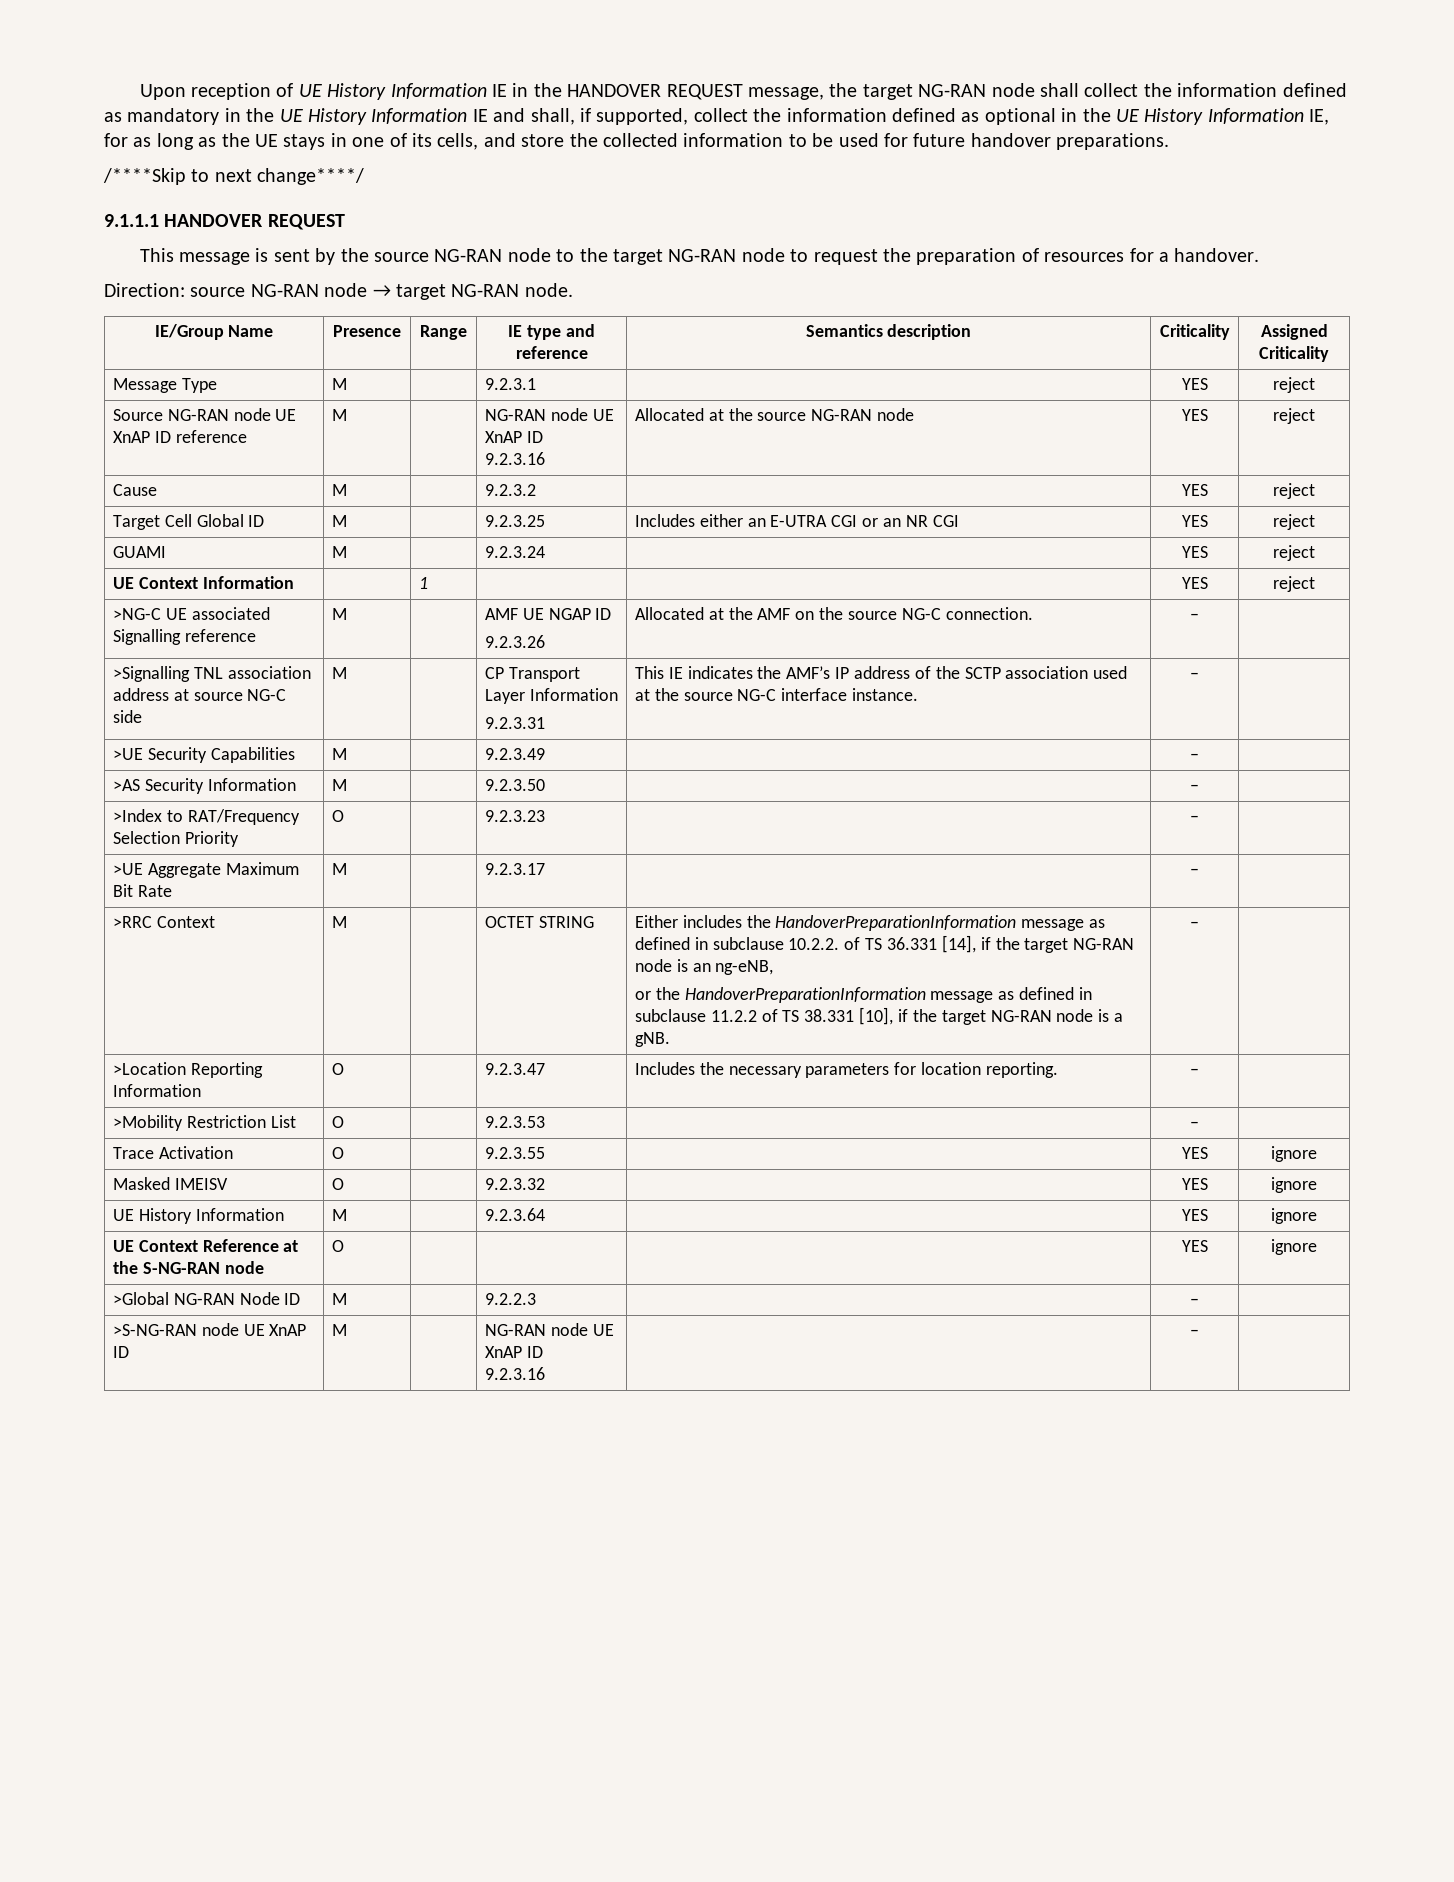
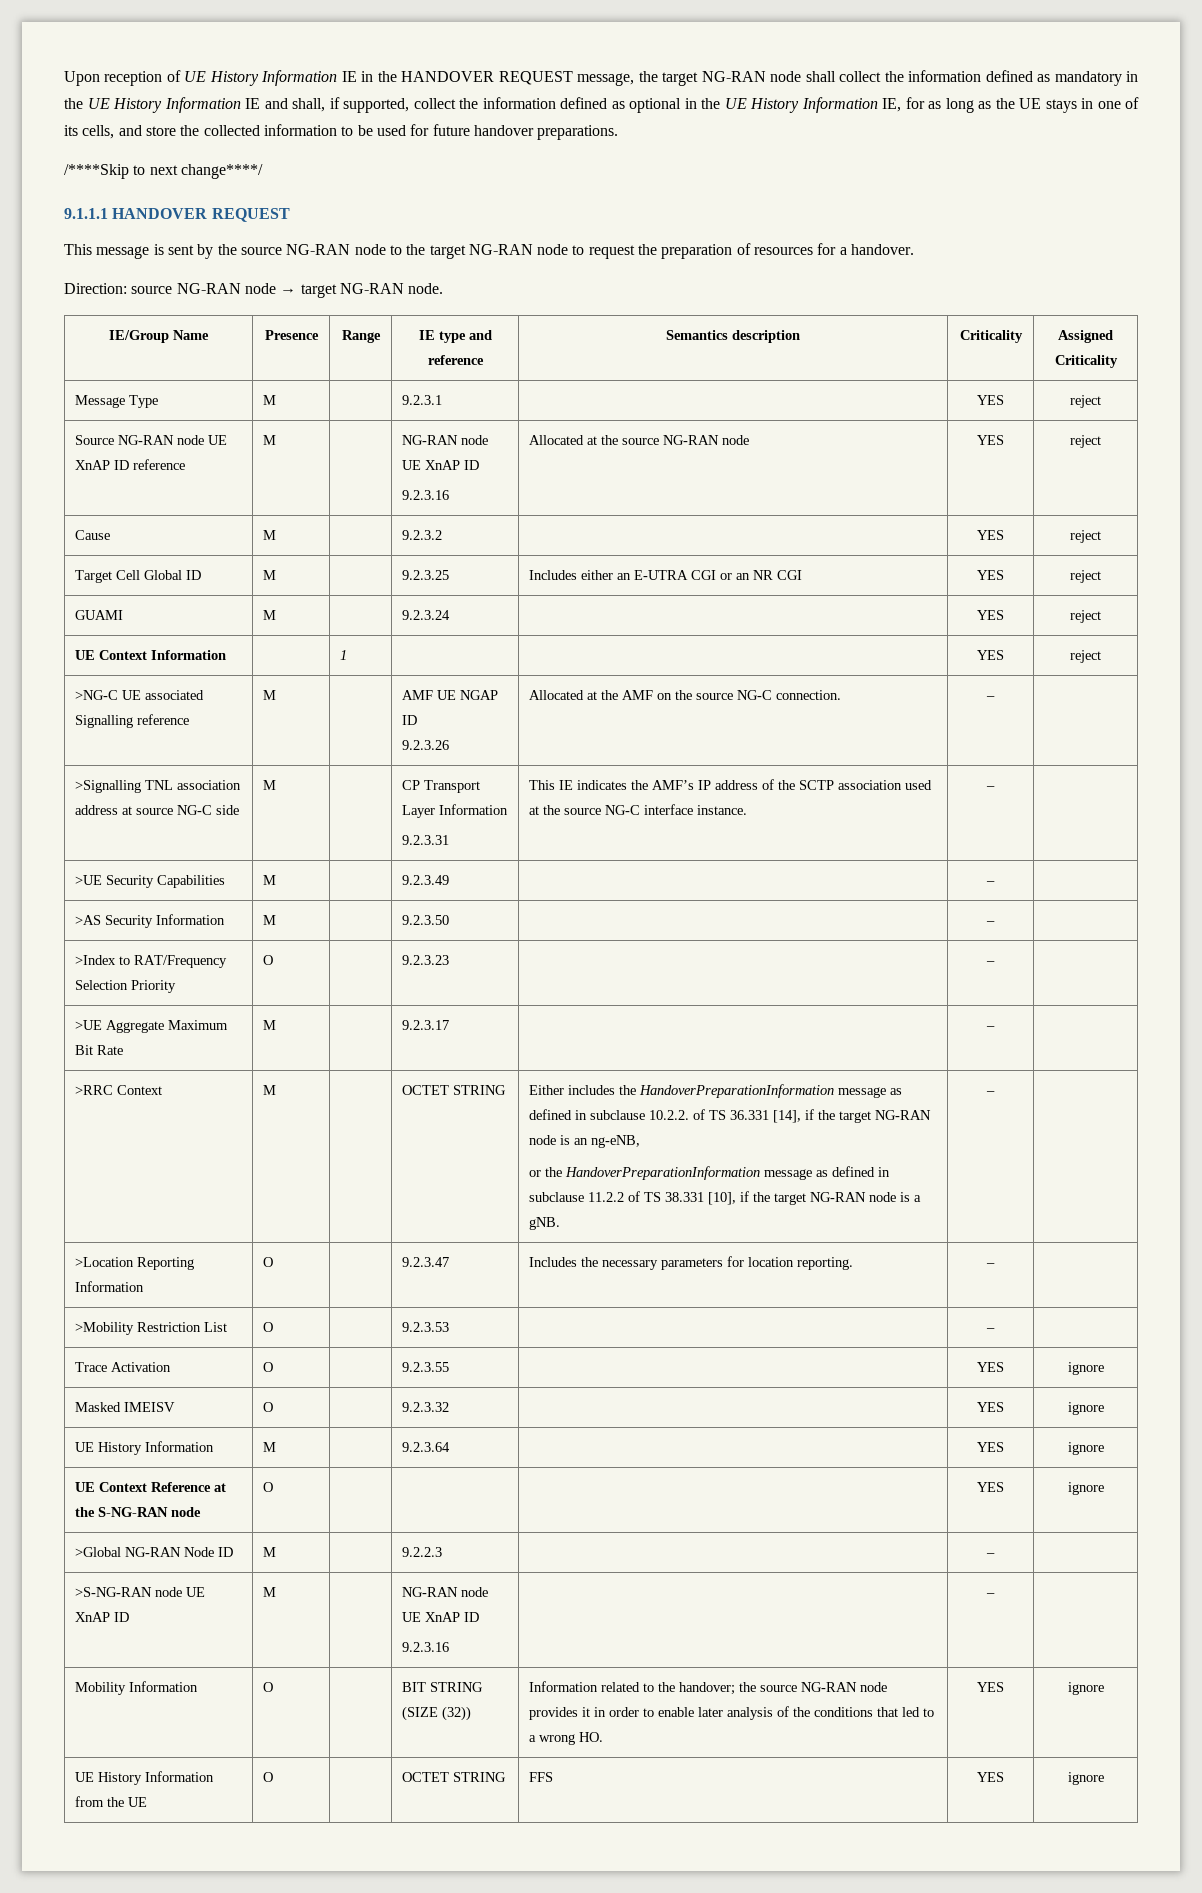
+ Mobility Information | O | | BIT STRING (SIZE (32)) | Information related to the handover; the source NG-RAN node provides it in order to enable later analysis of the conditions that led to a wrong HO. | YES | ignore
+ UE History Information from the UE | O | | OCTET STRING | FFS | YES | ignore

